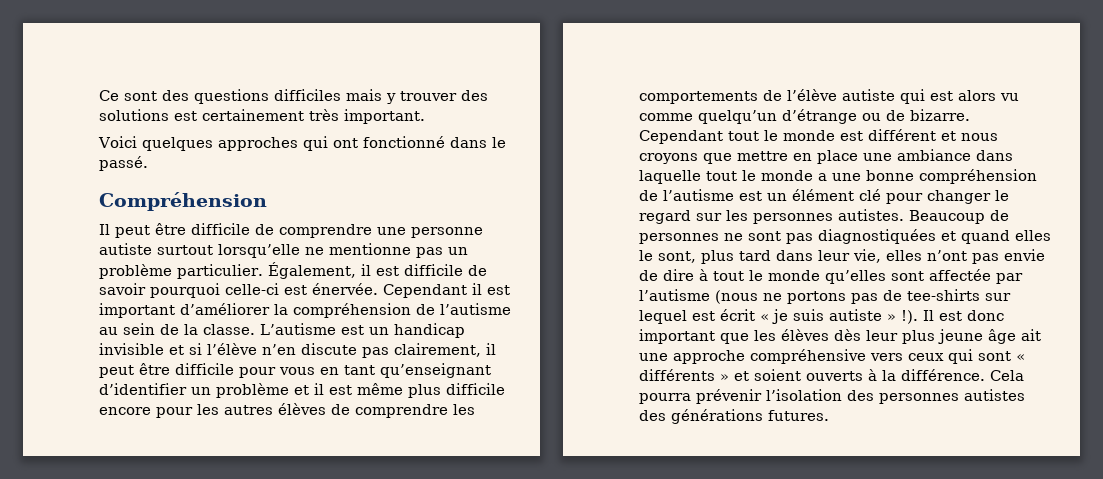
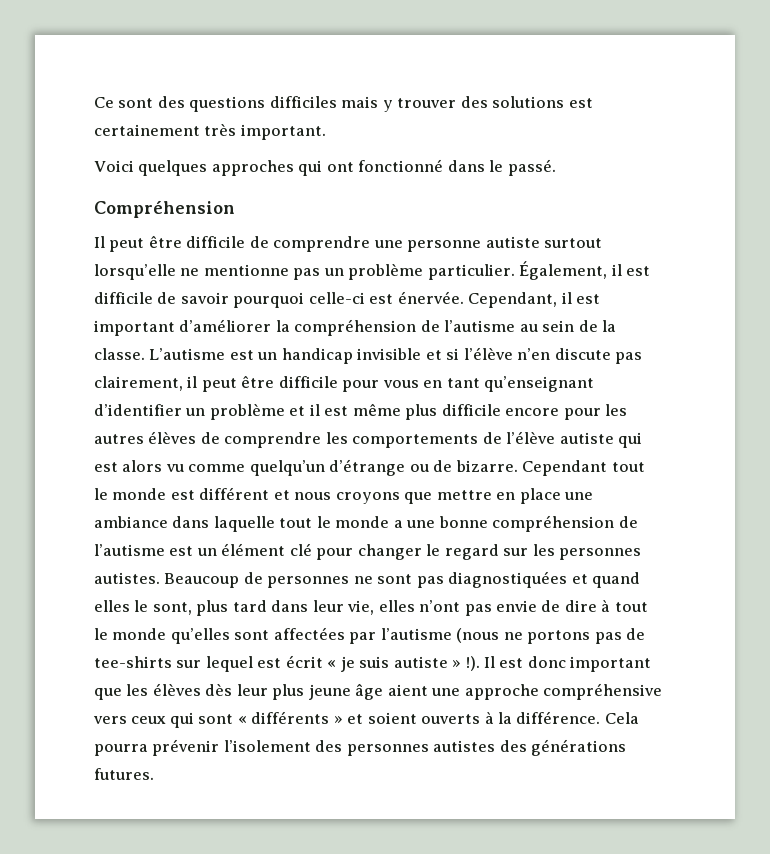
- Cependant il est important d’améliorer la compréhension de l’autisme au sein de la classe.
+ Cependant, il est important d’améliorer la compréhension de l’autisme au sein de la classe.
- Beaucoup de personnes ne sont pas diagnostiquées et quand elles le sont, plus tard dans leur vie, elles n’ont pas envie de dire à tout le monde qu’elles sont affectée par l’autisme (nous ne portons pas de tee-shirts sur lequel est écrit « je suis autiste » !).
+ Beaucoup de personnes ne sont pas diagnostiquées et quand elles le sont, plus tard dans leur vie, elles n’ont pas envie de dire à tout le monde qu’elles sont affectées par l’autisme (nous ne portons pas de tee-shirts sur lequel est écrit « je suis autiste » !).
- Il est donc important que les élèves dès leur plus jeune âge ait une approche compréhensive vers ceux qui sont « différents » et soient ouverts à la différence.
+ Il est donc important que les élèves dès leur plus jeune âge aient une approche compréhensive vers ceux qui sont « différents » et soient ouverts à la différence.
- Cela pourra prévenir l’isolation des personnes autistes des générations futures.
+ Cela pourra prévenir l’isolement des personnes autistes des générations futures.

